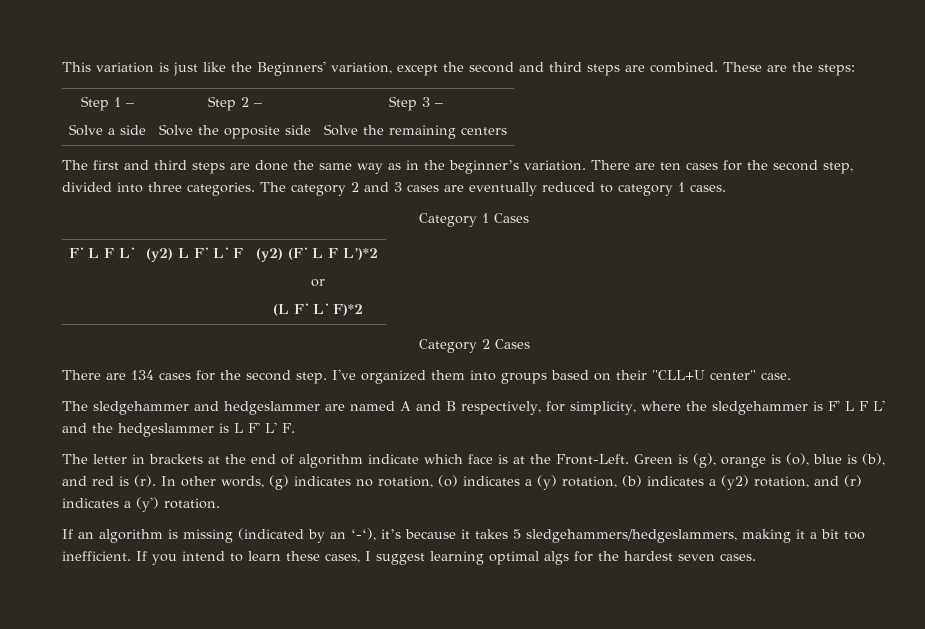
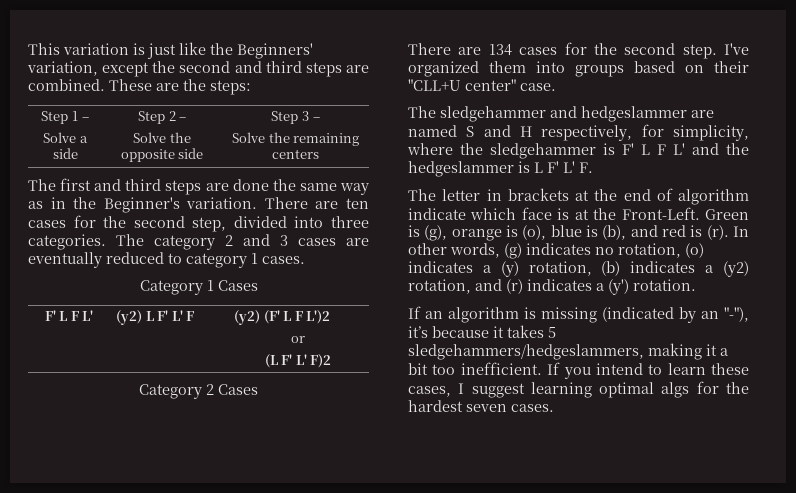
- The first and third steps are done the same way as in the beginner’s variation.
+ The first and third steps are done the same way as in the Beginner's variation.
- F' L F L' | (y2) L F' L' F | (y2) (F' L F L’)*2
+ F' L F L' | (y2) L F' L' F | (y2) (F' L F L')2
  or
- (L F' L' F)*2
+ (L F' L' F)2
- The sledgehammer and hedgeslammer are named A and B respectively, for simplicity, where the sledgehammer is F' L F L' and the hedgeslammer is L F' L' F.
+ The sledgehammer and hedgeslammer are named S and H respectively, for simplicity, where the sledgehammer is F' L F L' and the hedgeslammer is L F' L' F.
- If an algorithm is missing (indicated by an ‘-‘), it’s because it takes 5 sledgehammers/hedgeslammers, making it a bit too inefficient.
+ If an algorithm is missing (indicated by an "-"), it’s because it takes 5 sledgehammers/hedgeslammers, making it a bit too inefficient.

